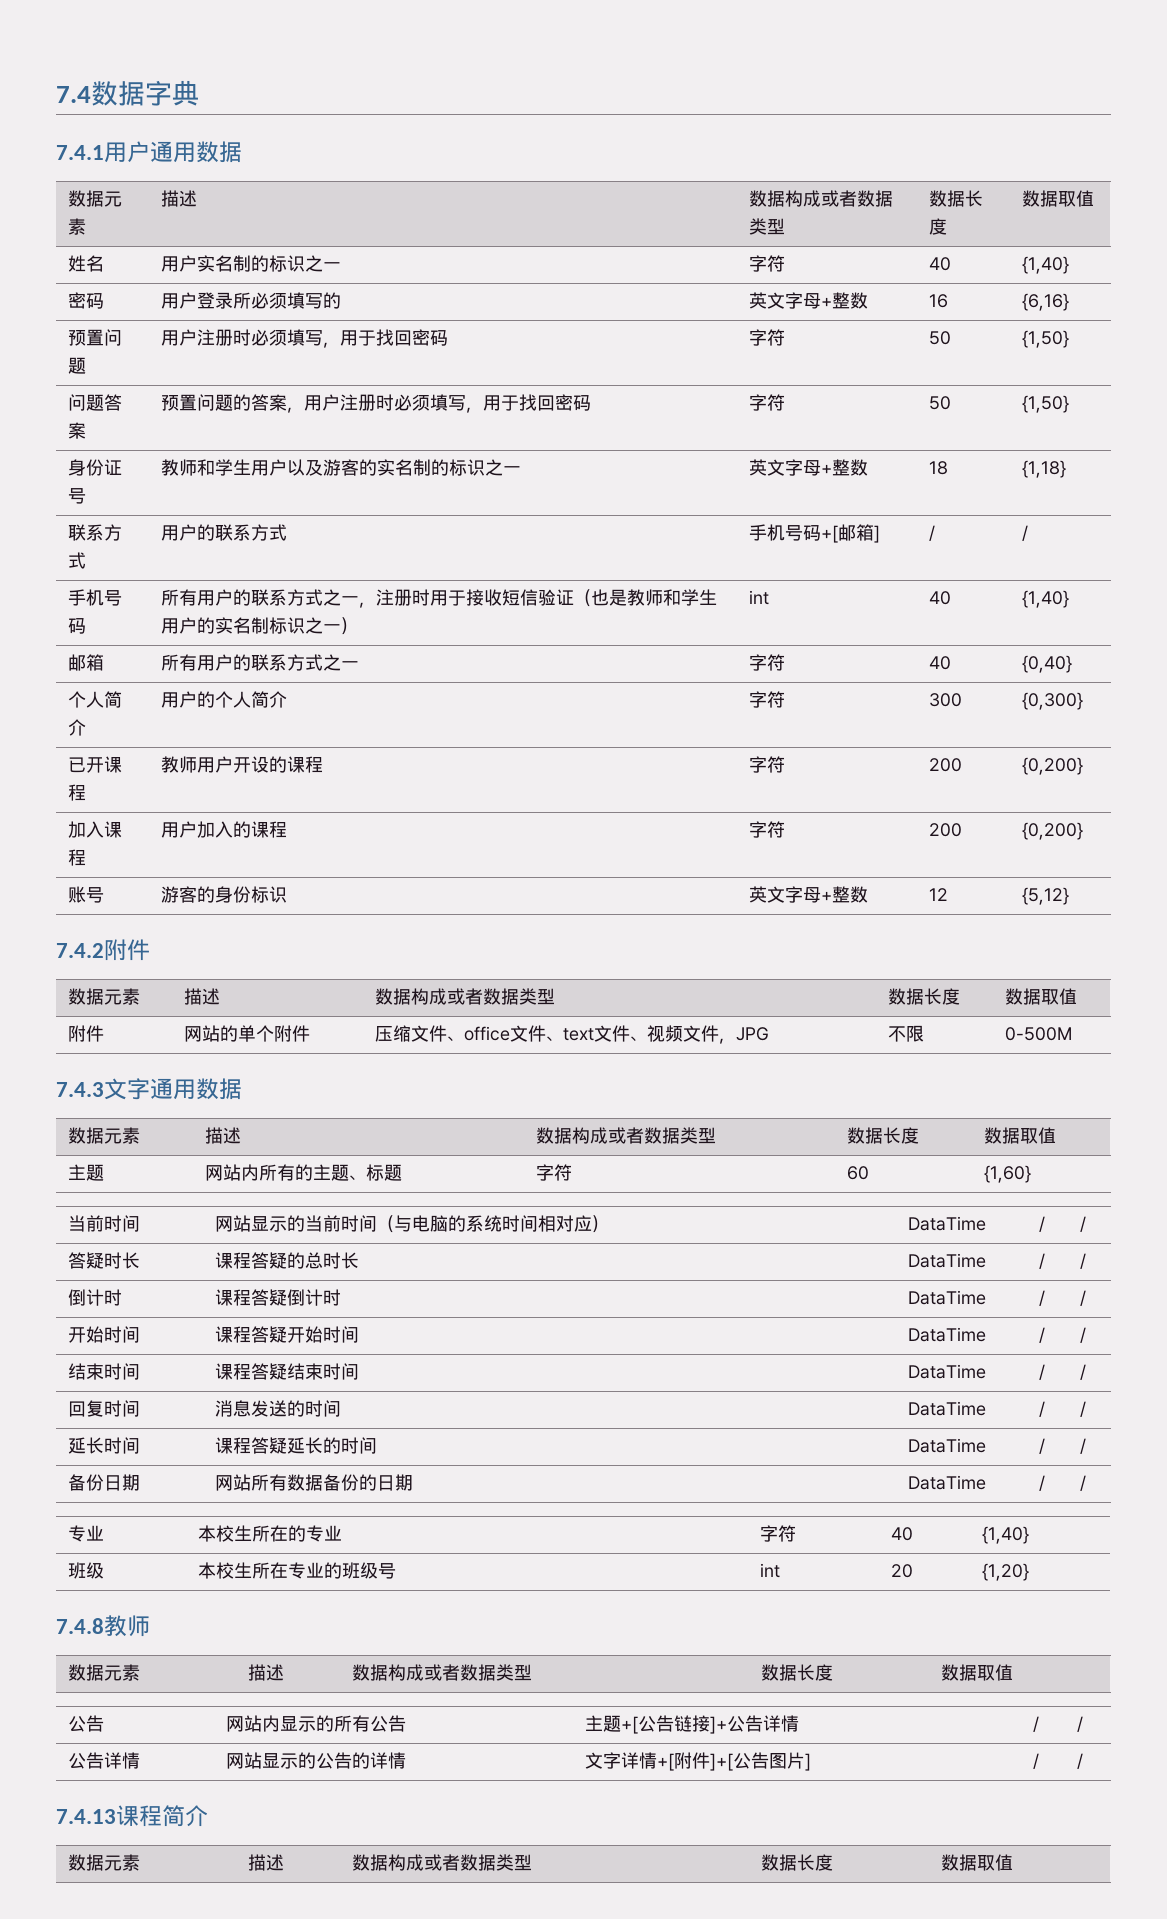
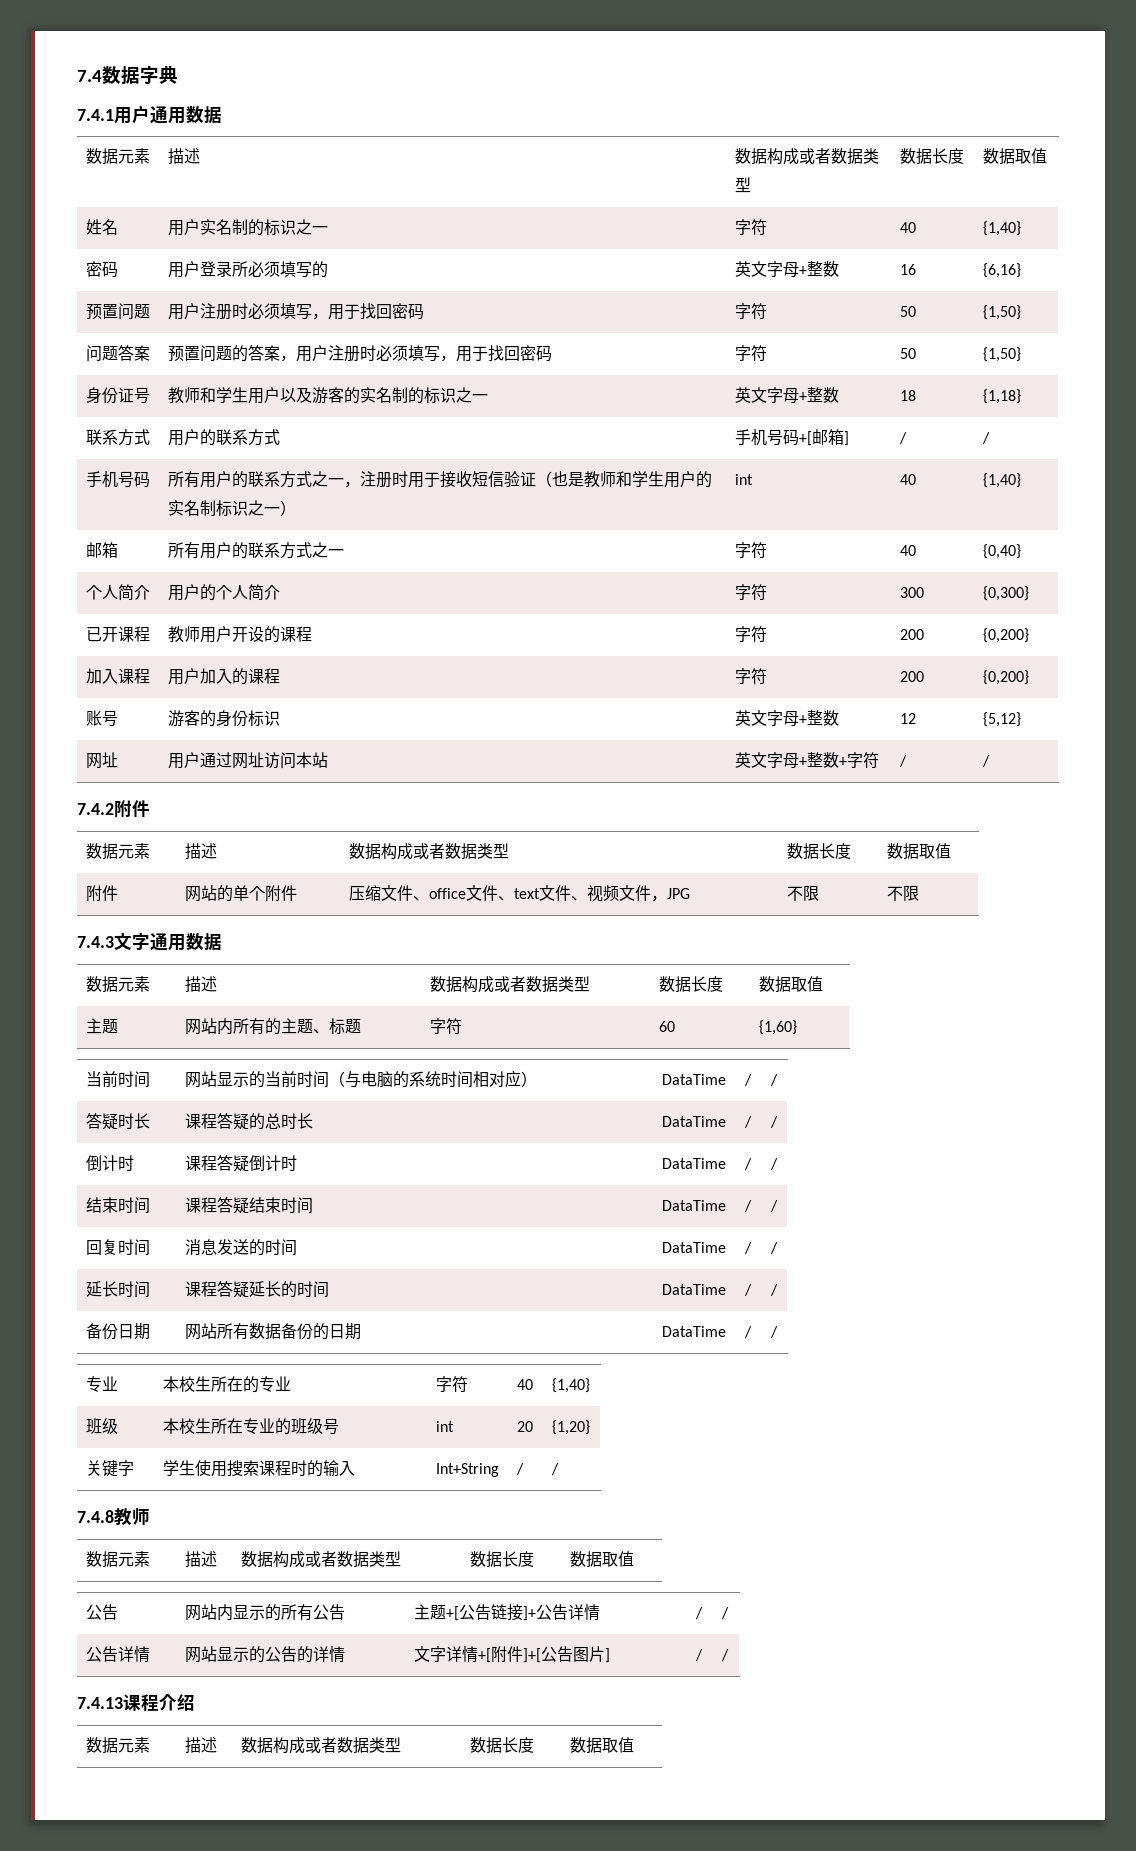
+ 网址 | 用户通过网址访问本站 | 英文字母+整数+字符 | / | /
- 附件 | 网站的单个附件 | 压缩文件、office文件、text文件、视频文件，JPG | 不限 | 0-500M
+ 附件 | 网站的单个附件 | 压缩文件、office文件、text文件、视频文件，JPG | 不限 | 不限
- 开始时间 | 课程答疑开始时间 | DataTime | / | /
+ 关键字 | 学生使用搜索课程时的输入 | Int+String | / | /
- 7.4.13课程简介
+ 7.4.13课程介绍

